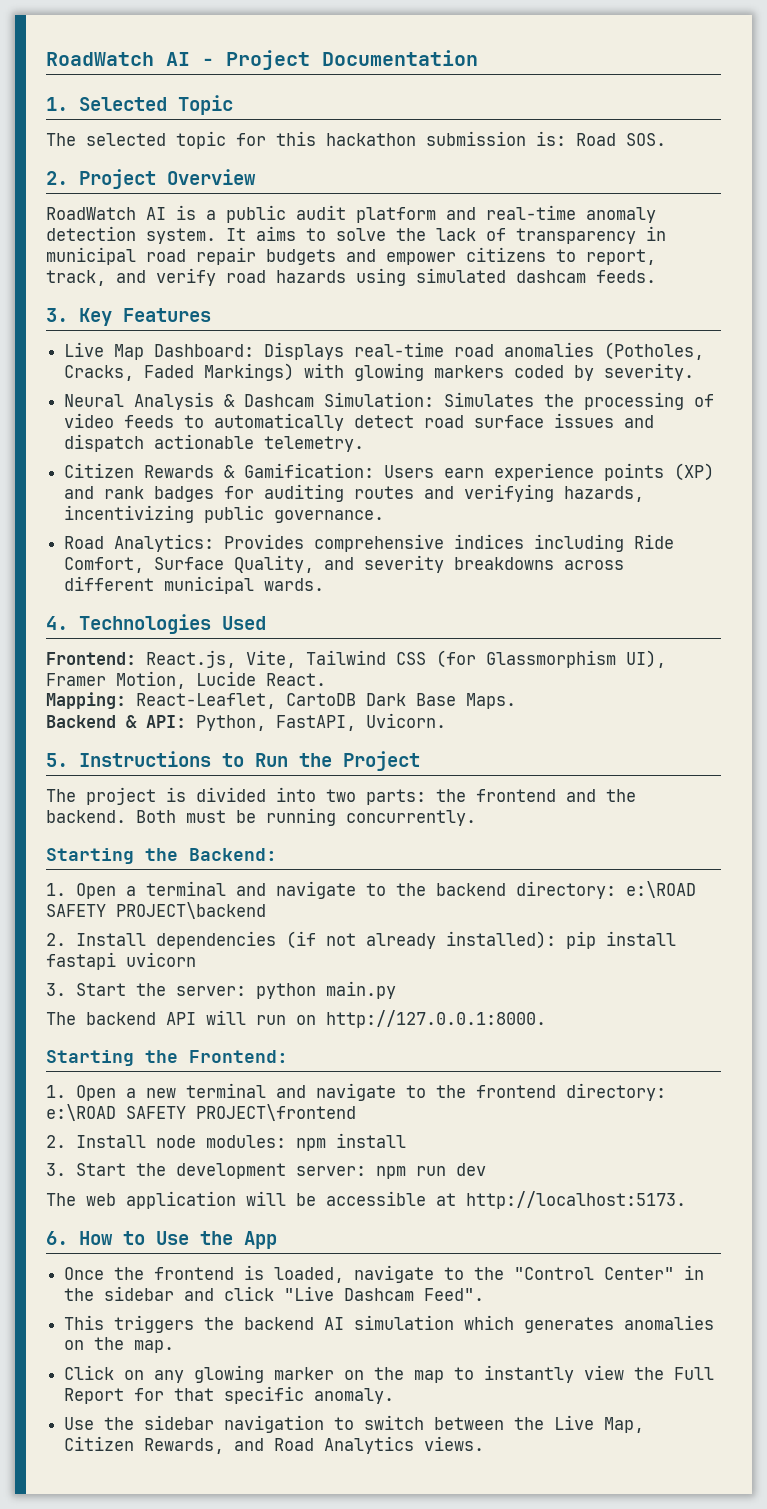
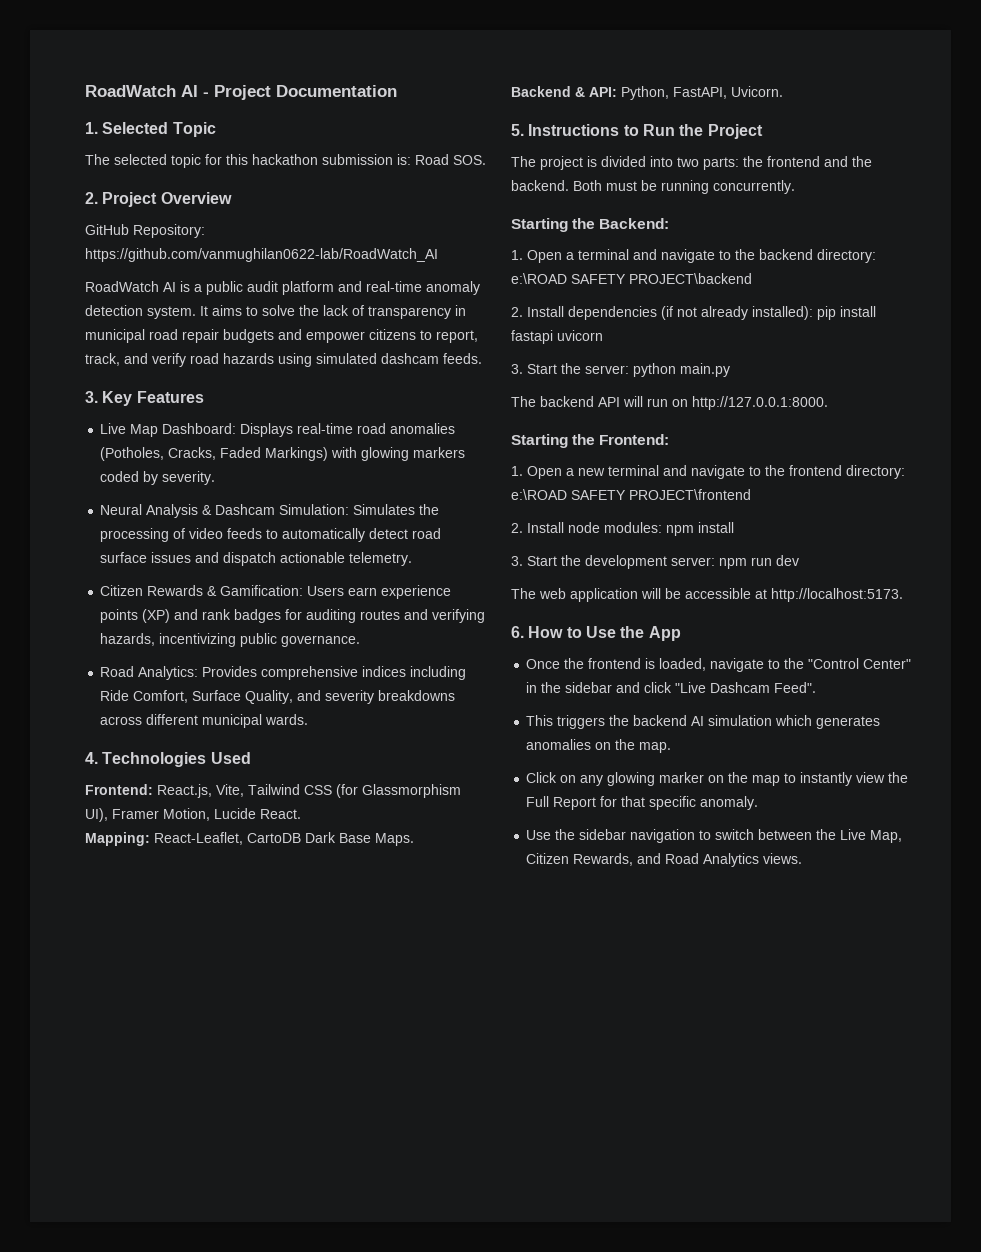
+ GitHub Repository: https://github.com/vanmughilan0622-lab/RoadWatch_AI

